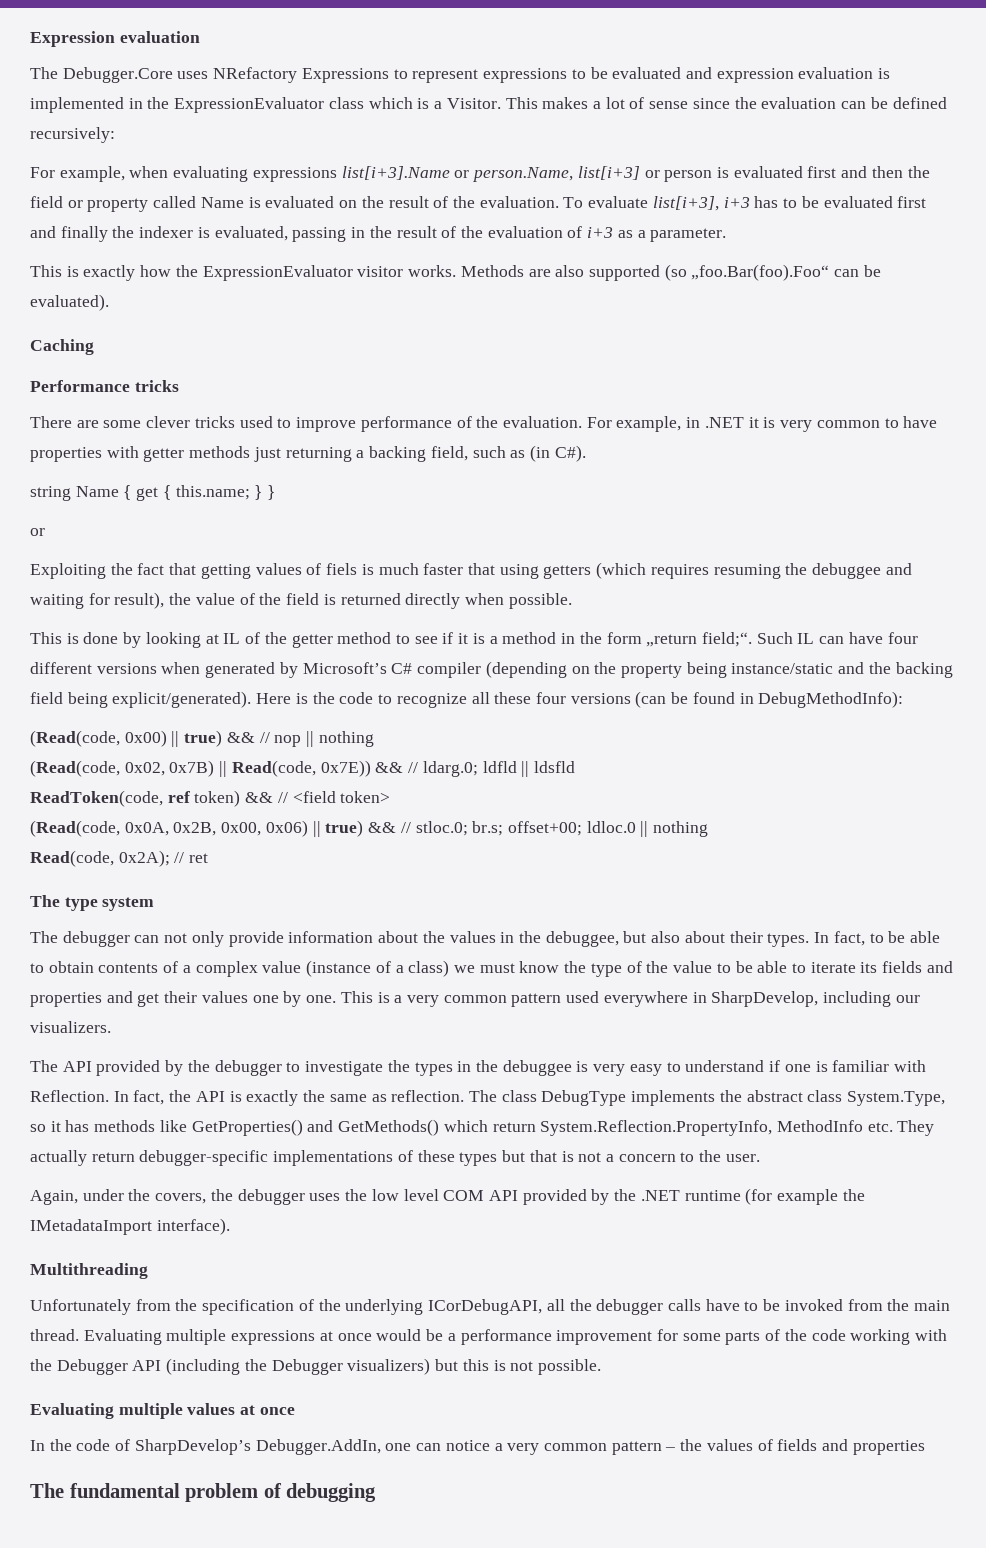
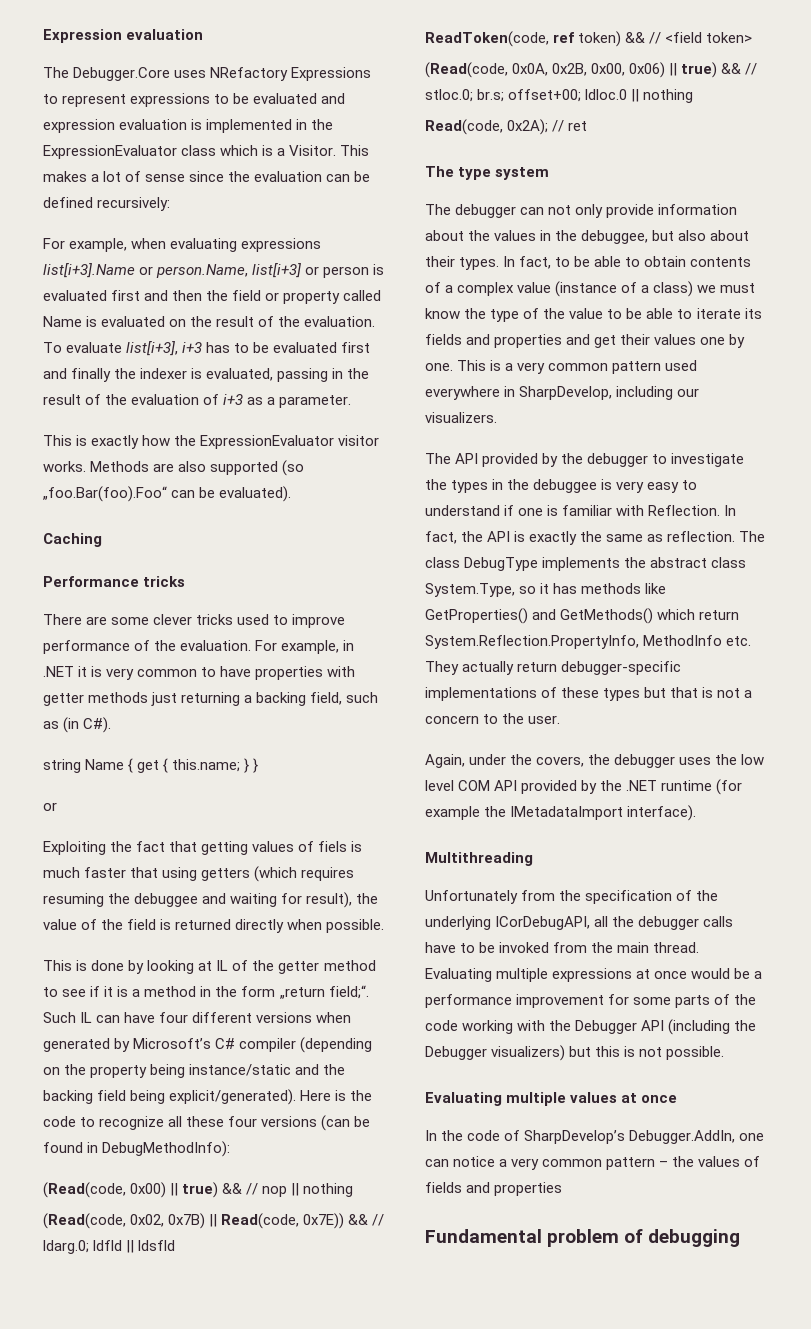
- The fundamental problem of debugging
+ Fundamental problem of debugging

